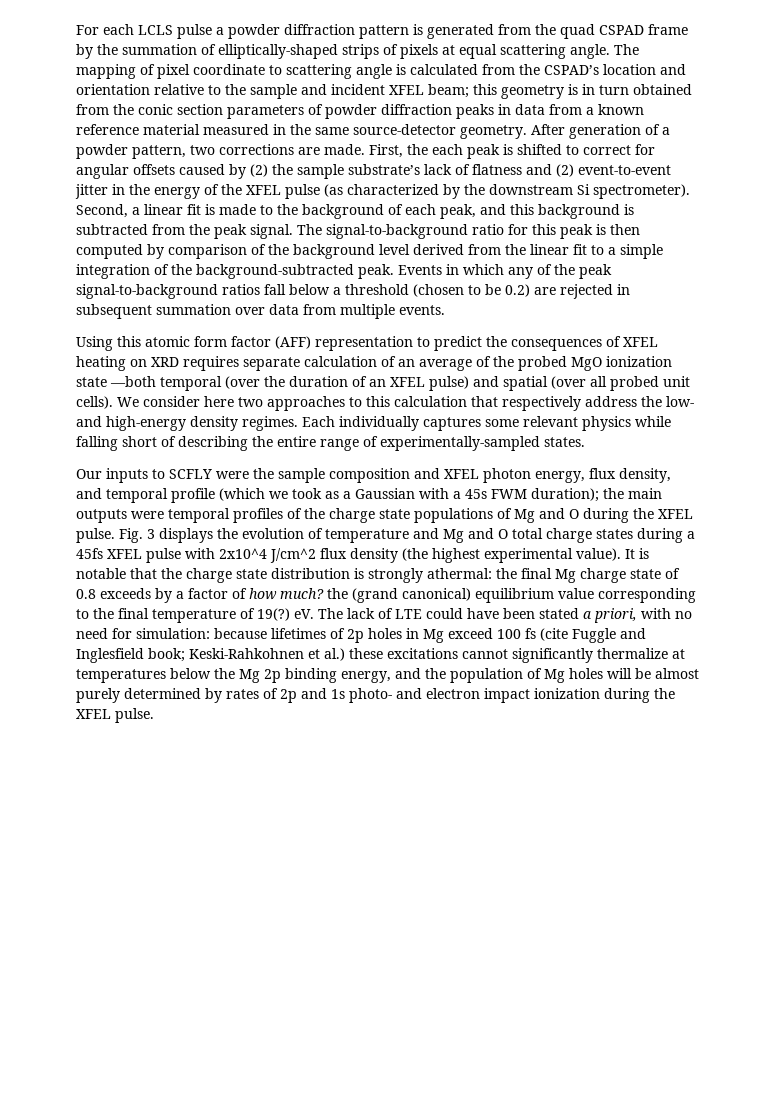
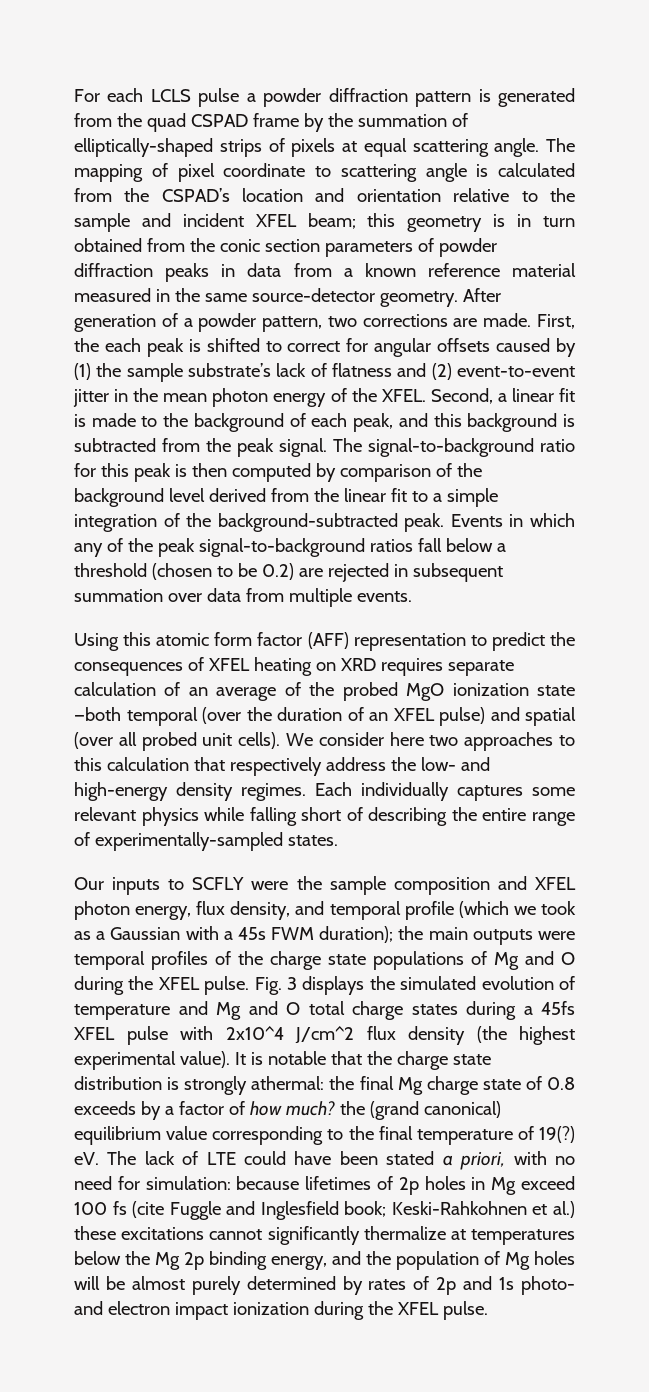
- First, the each peak is shifted to correct for angular offsets caused by (2) the sample substrate’s lack of flatness and (2) event-to-event jitter in the energy of the XFEL pulse (as characterized by the downstream Si spectrometer).
+ First, the each peak is shifted to correct for angular offsets caused by (1) the sample substrate’s lack of flatness and (2) event-to-event jitter in the mean photon energy of the XFEL.
- Fig. 3 displays the evolution of temperature and Mg and O total charge states during a 45fs XFEL pulse with 2x10^4 J/cm^2 flux density (the highest experimental value).
+ Fig. 3 displays the simulated evolution of temperature and Mg and O total charge states during a 45fs XFEL pulse with 2x10^4 J/cm^2 flux density (the highest experimental value).

